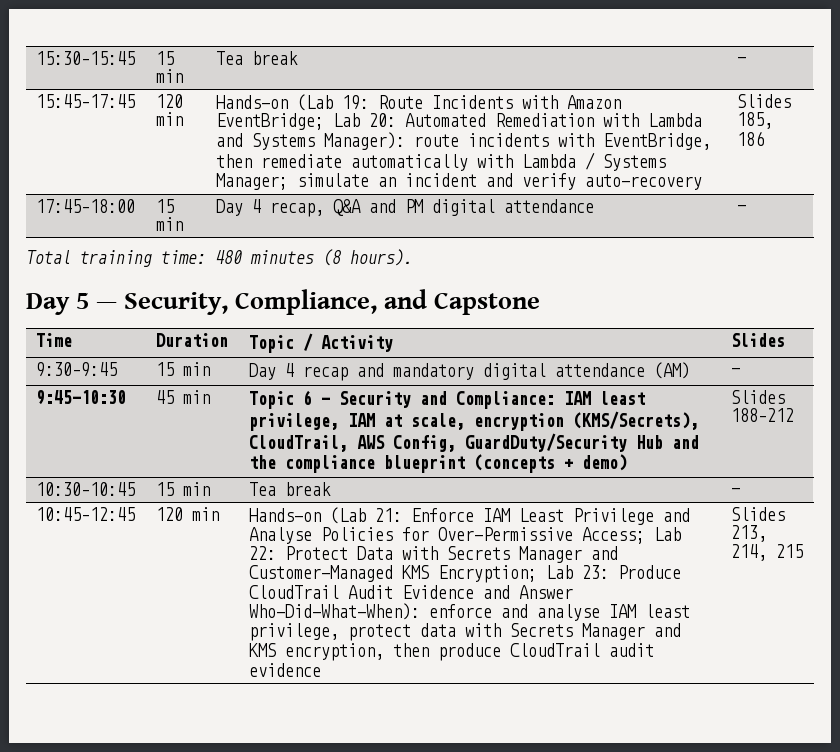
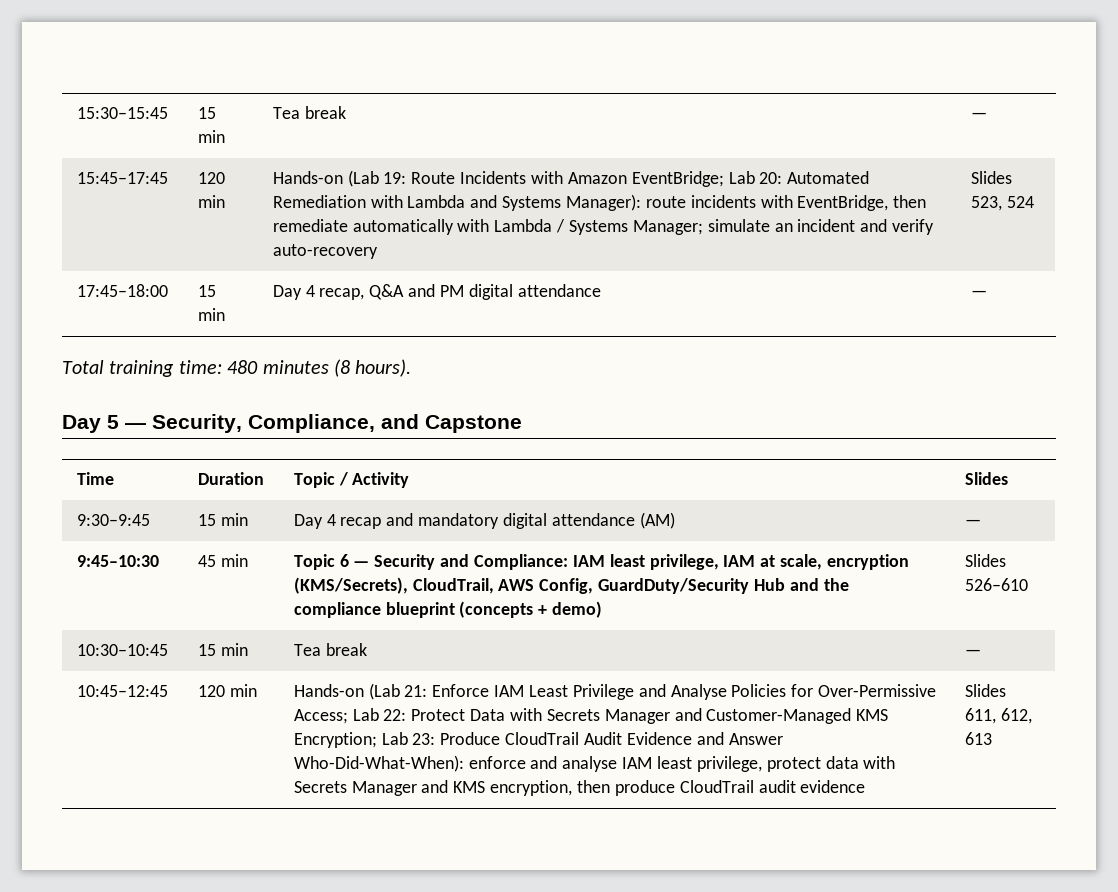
- Slides 185, 186
+ Slides 523, 524
- 9:45–10:30 | 45 min | Topic 6 — Security and Compliance: IAM least privilege, IAM at scale, encryption (KMS/Secrets), CloudTrail, AWS Config, GuardDuty/Security Hub and the compliance blueprint (concepts + demo) | Slides 188–212
+ 9:45–10:30 | 45 min | Topic 6 — Security and Compliance: IAM least privilege, IAM at scale, encryption (KMS/Secrets), CloudTrail, AWS Config, GuardDuty/Security Hub and the compliance blueprint (concepts + demo) | Slides 526–610
- Slides 213, 214, 215
+ Slides 611, 612, 613

